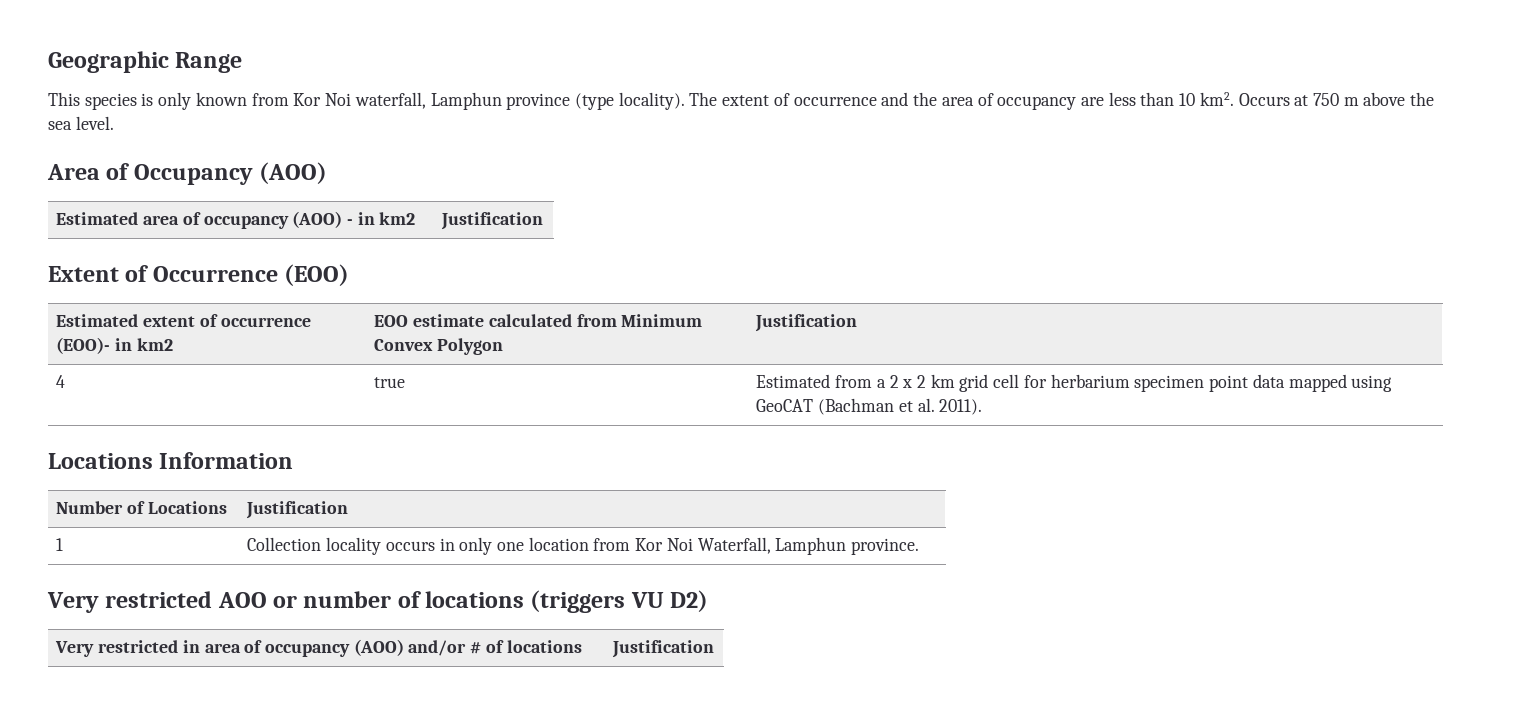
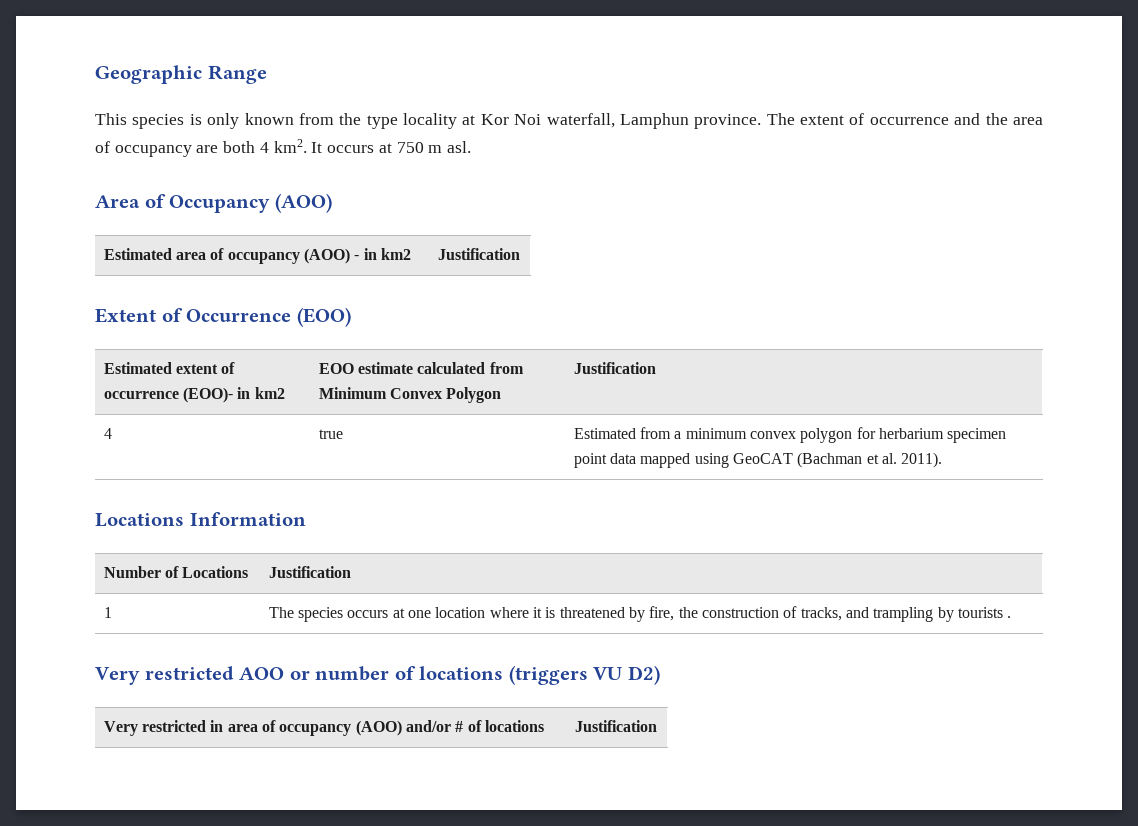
- This species is only known from Kor Noi waterfall, Lamphun province (type locality).
+ This species is only known from the type locality at Kor Noi waterfall, Lamphun province.
- The extent of occurrence and the area of occupancy are less than 10 km2. Occurs at 750 m above the sea level.
+ The extent of occurrence and the area of occupancy are both 4 km2. It occurs at 750 m asl.
- 4 | true | Estimated from a 2 x 2 km grid cell for herbarium specimen point data mapped using GeoCAT (Bachman et al. 2011).
+ 4 | true | Estimated from a minimum convex polygon for herbarium specimen point data mapped using GeoCAT (Bachman et al. 2011).
- 1 | Collection locality occurs in only one location from Kor Noi Waterfall, Lamphun province.
+ 1 | The species occurs at one location where it is threatened by fire, the construction of tracks, and trampling by tourists .

